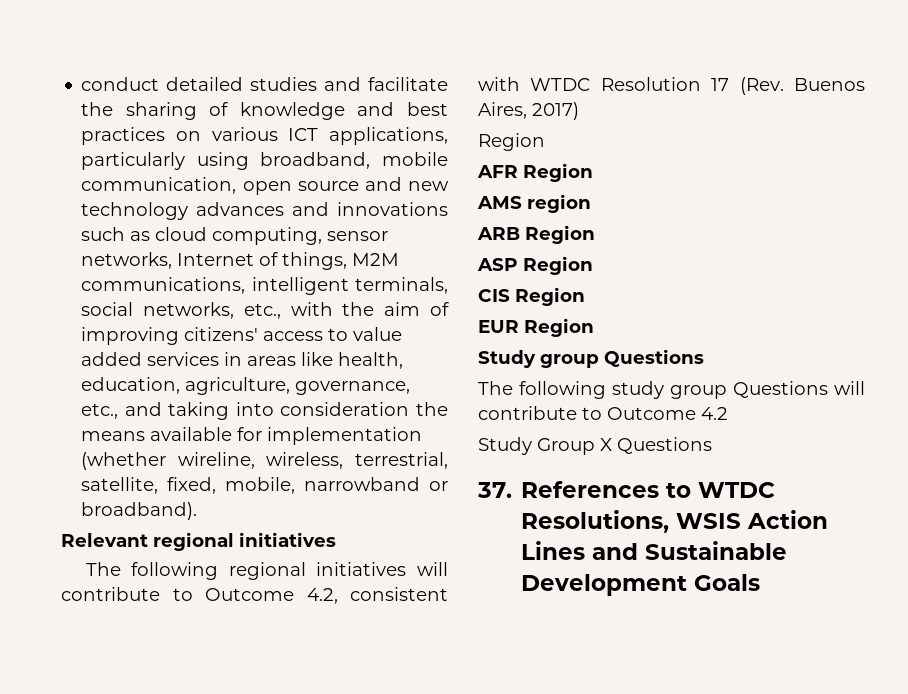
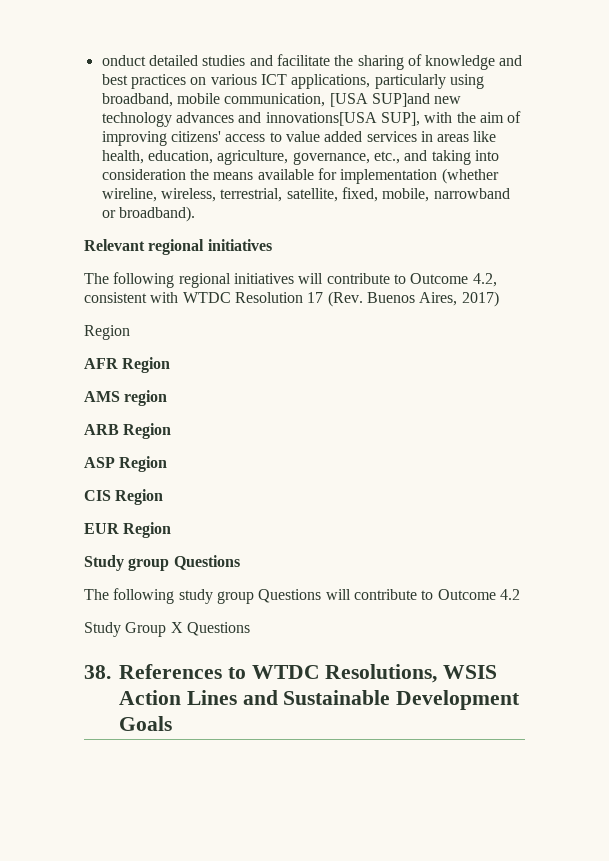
- conduct detailed studies and facilitate the sharing of knowledge and best practices on various ICT applications, particularly using broadband, mobile communication, open source and new technology advances and innovations such as cloud computing, sensor networks, Internet of things, M2M communications, intelligent terminals, social networks, etc., with the aim of improving citizens' access to value added services in areas like health, education, agriculture, governance, etc., and taking into consideration the means available for implementation (whether wireline, wireless, terrestrial, satellite, fixed, mobile, narrowband or broadband).
+ onduct detailed studies and facilitate the sharing of knowledge and best practices on various ICT applications, particularly using broadband, mobile communication, [USA SUP]and new technology advances and innovations[USA SUP], with the aim of improving citizens' access to value added services in areas like health, education, agriculture, governance, etc., and taking into consideration the means available for implementation (whether wireline, wireless, terrestrial, satellite, fixed, mobile, narrowband or broadband).
- 37. References to WTDC Resolutions, WSIS Action Lines and Sustainable Development Goals
+ 38. References to WTDC Resolutions, WSIS Action Lines and Sustainable Development Goals

